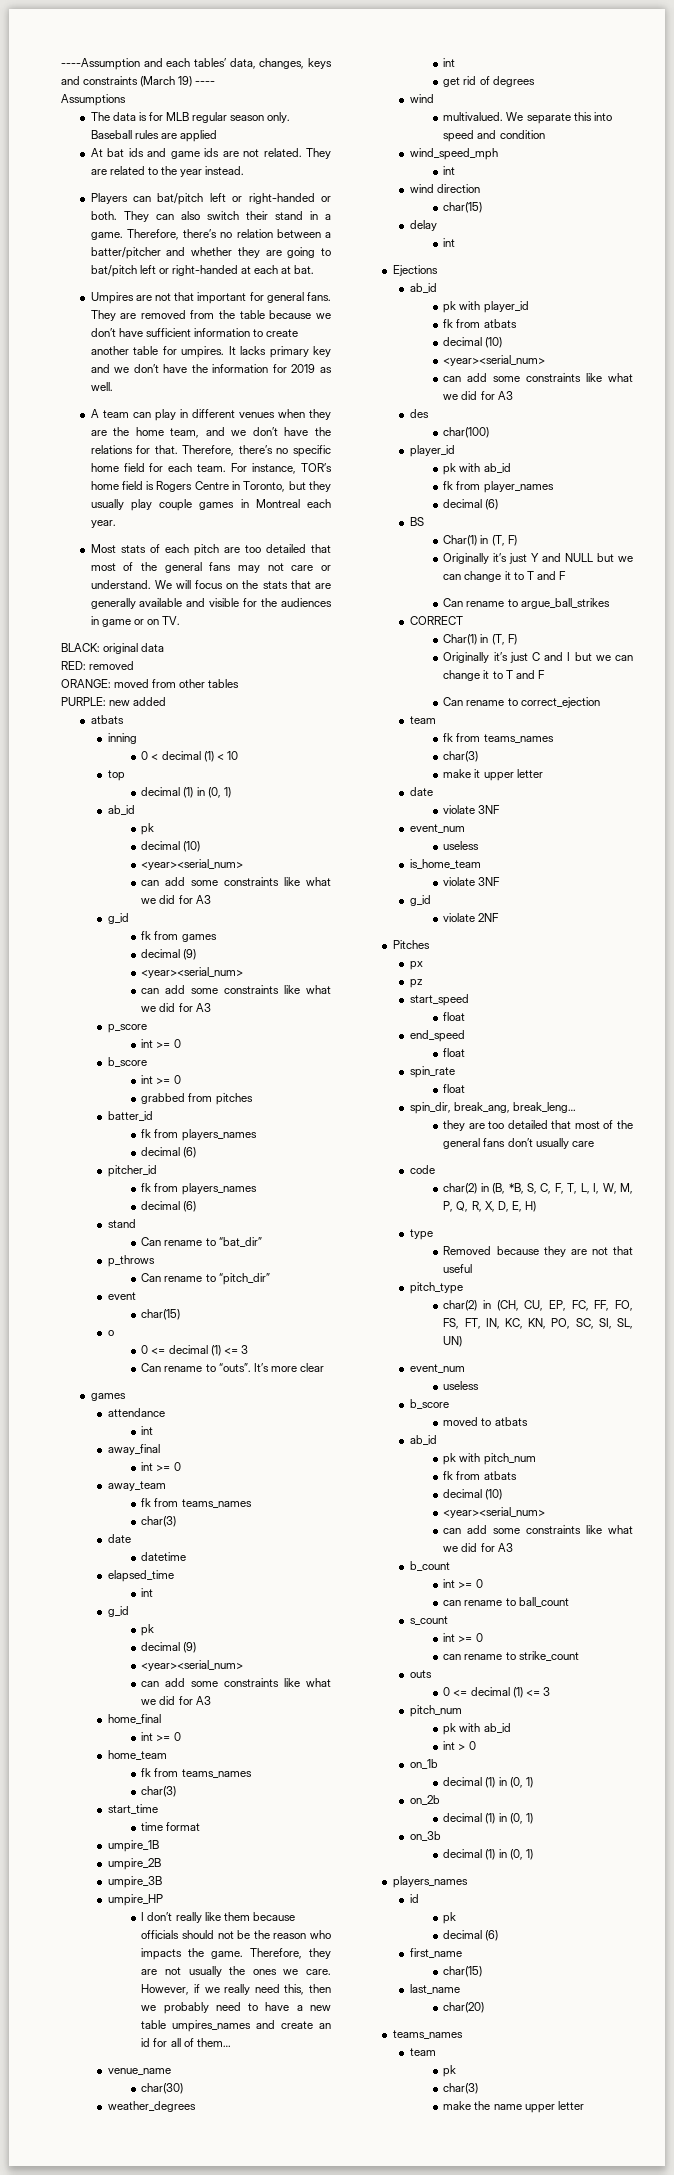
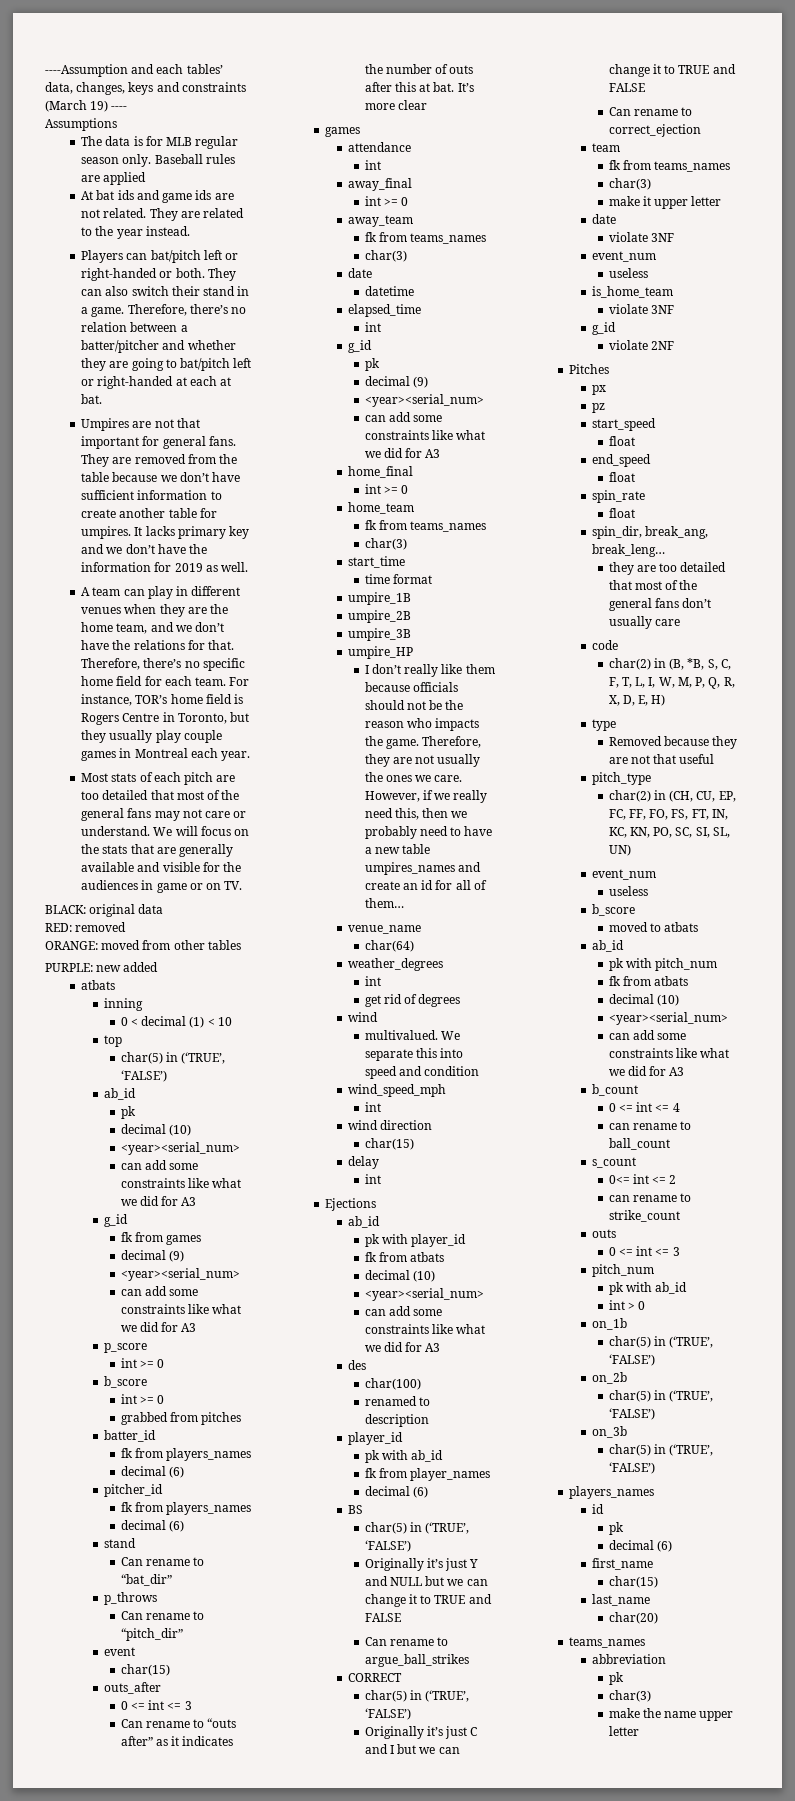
  top
- decimal (1) in (0, 1)
+ char(5) in (‘TRUE’, ‘FALSE’)
- o
- 0 <= decimal (1) <= 3
+ outs_after
+ 0 <= int <= 3
- Can rename to “outs”.
+ Can rename to “outs after” as it indicates the number of outs after this at bat.
- char(30)
+ char(64)
+ renamed to description
  BS
- Char(1) in (T, F)
+ char(5) in (‘TRUE’, ‘FALSE’)
- Originally it’s just Y and NULL but we can change it to T and F
+ Originally it’s just Y and NULL but we can change it to TRUE and FALSE
  CORRECT
- Char(1) in (T, F)
+ char(5) in (‘TRUE’, ‘FALSE’)
- Originally it’s just C and I but we can change it to T and F
+ Originally it’s just C and I but we can change it to TRUE and FALSE
  b_count
- int >= 0
+ 0 <= int <= 4
  s_count
- int >= 0
+ 0<= int <= 2
  can rename to strike_count
  outs
- 0 <= decimal (1) <= 3
+ 0 <= int <= 3
  on_1b
- decimal (1) in (0, 1)
+ char(5) in (‘TRUE’, ‘FALSE’)
  on_2b
- decimal (1) in (0, 1)
+ char(5) in (‘TRUE’, ‘FALSE’)
  on_3b
- decimal (1) in (0, 1)
+ char(5) in (‘TRUE’, ‘FALSE’)
  char(20)
  teams_names
- team
+ abbreviation

